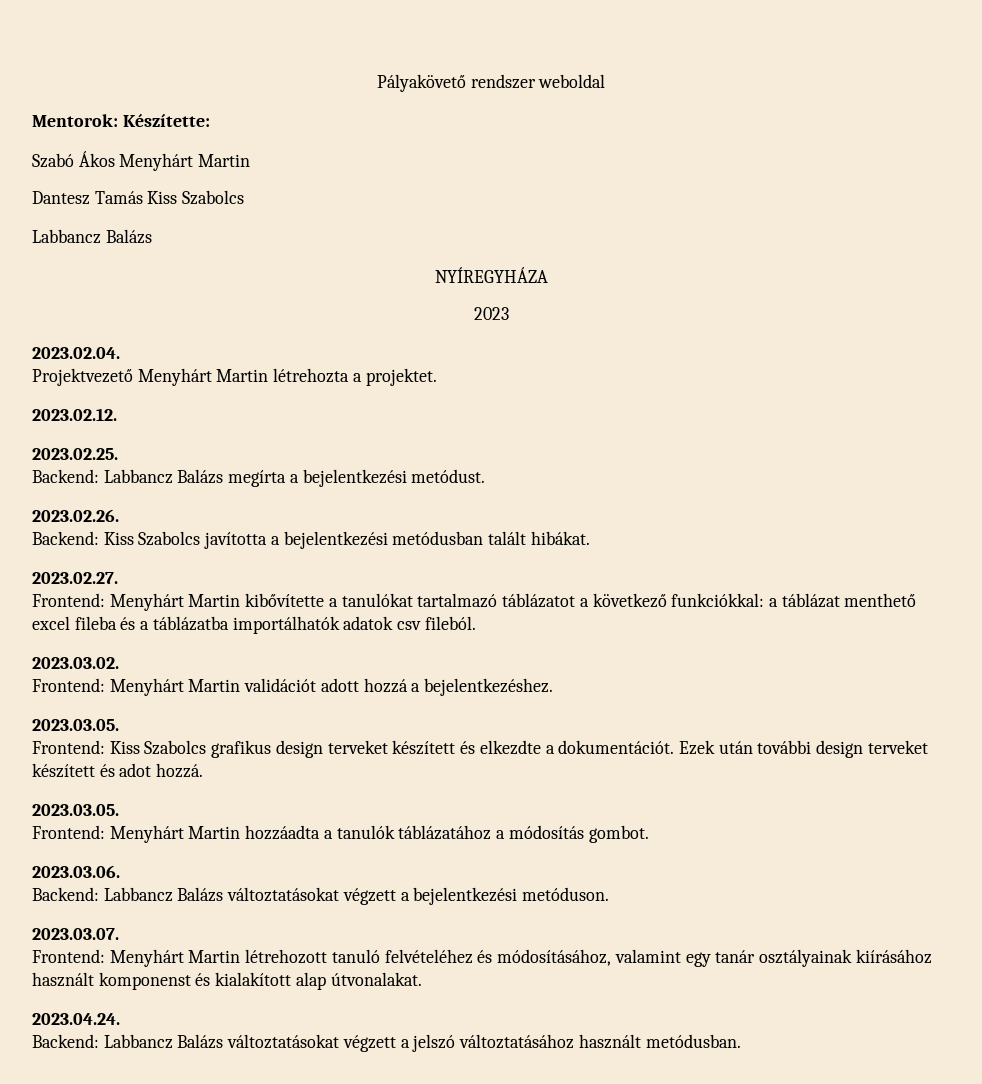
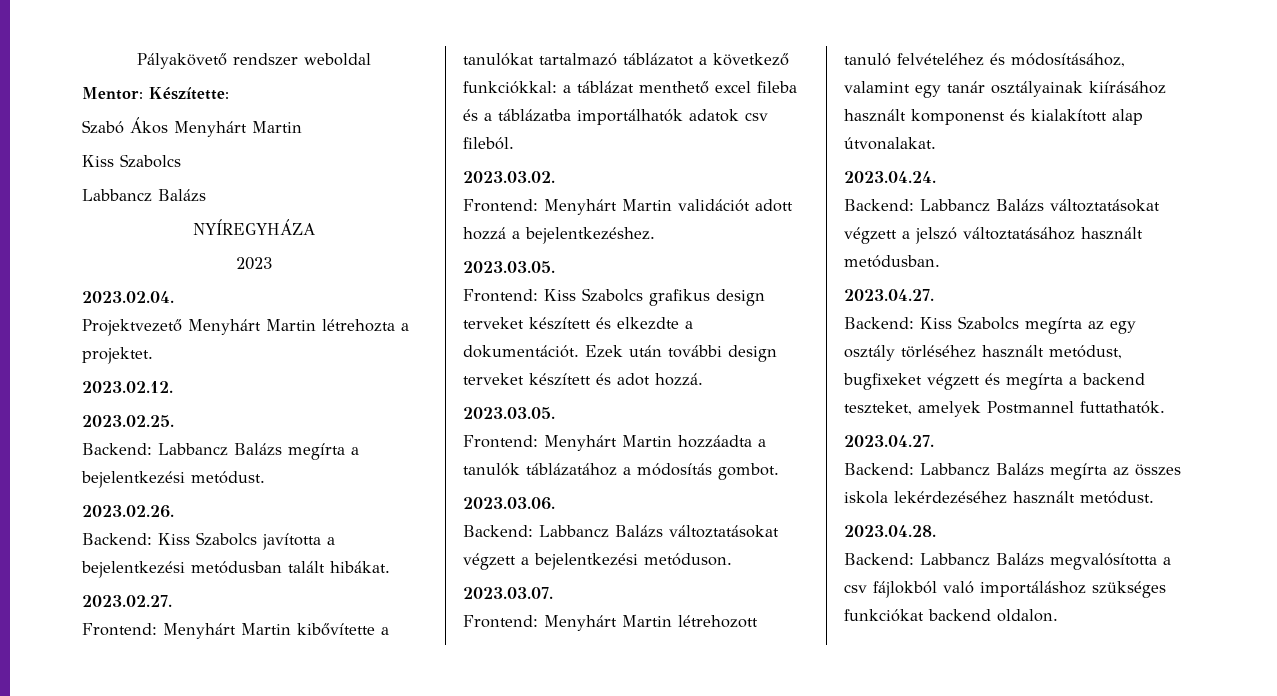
- Mentorok: Készítette:
+ Mentor: Készítette:
  Szabó Ákos Menyhárt Martin
- Dantesz Tamás Kiss Szabolcs
+ Kiss Szabolcs
  Backend: Labbancz Balázs változtatásokat végzett a jelszó változtatásához használt metódusban.
+ 2023.04.27.
+ Backend: Kiss Szabolcs megírta az egy osztály törléséhez használt metódust, bugfixeket végzett és megírta a backend teszteket, amelyek Postmannel futtathatók.
+ 2023.04.27.
+ Backend: Labbancz Balázs megírta az összes iskola lekérdezéséhez használt metódust.
+ 2023.04.28.
+ Backend: Labbancz Balázs megvalósította a csv fájlokból való importáláshoz szükséges funkciókat backend oldalon.

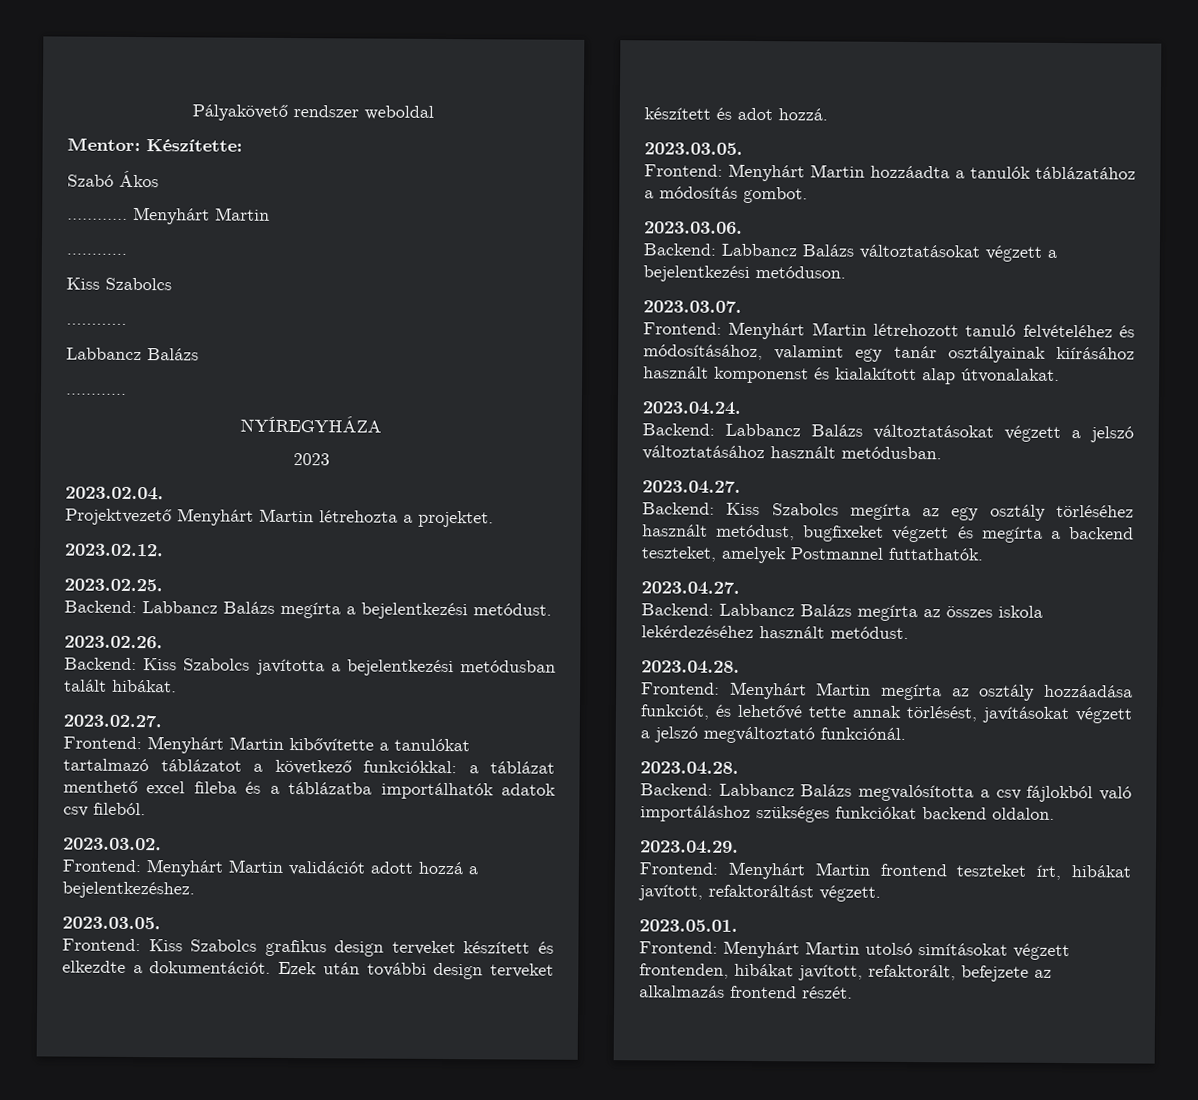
- Szabó Ákos Menyhárt Martin
+ Szabó Ákos
+ ………… Menyhárt Martin
+ …………
  Kiss Szabolcs
+ …………
  Labbancz Balázs
+ …………
+ Frontend: Menyhárt Martin megírta az osztály hozzáadása funkciót, és lehetővé tette annak törlésést, javításokat végzett a jelszó megváltoztató funkciónál.
+ 2023.04.28.
+ 2023.04.29.
+ Frontend: Menyhárt Martin frontend teszteket írt, hibákat javított, refaktoráltást végzett.
+ 2023.05.01.
+ Frontend: Menyhárt Martin utolsó simításokat végzett frontenden, hibákat javított, refaktorált, befejzete az alkalmazás frontend részét.

